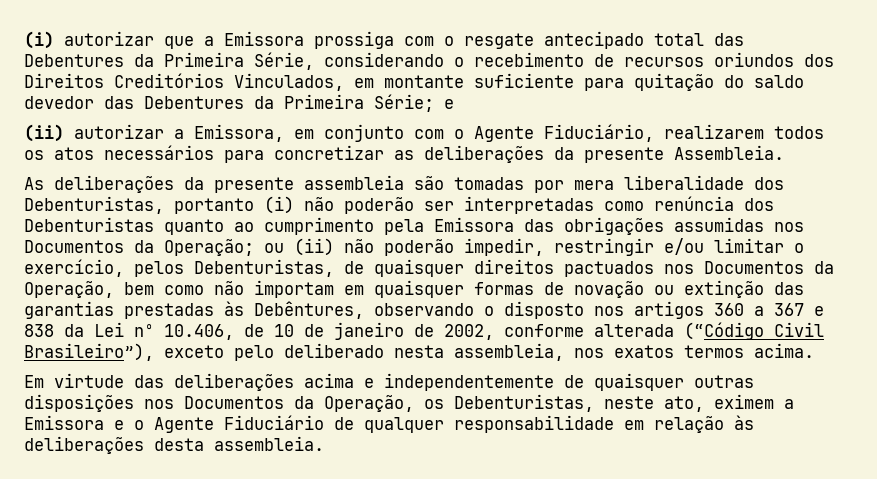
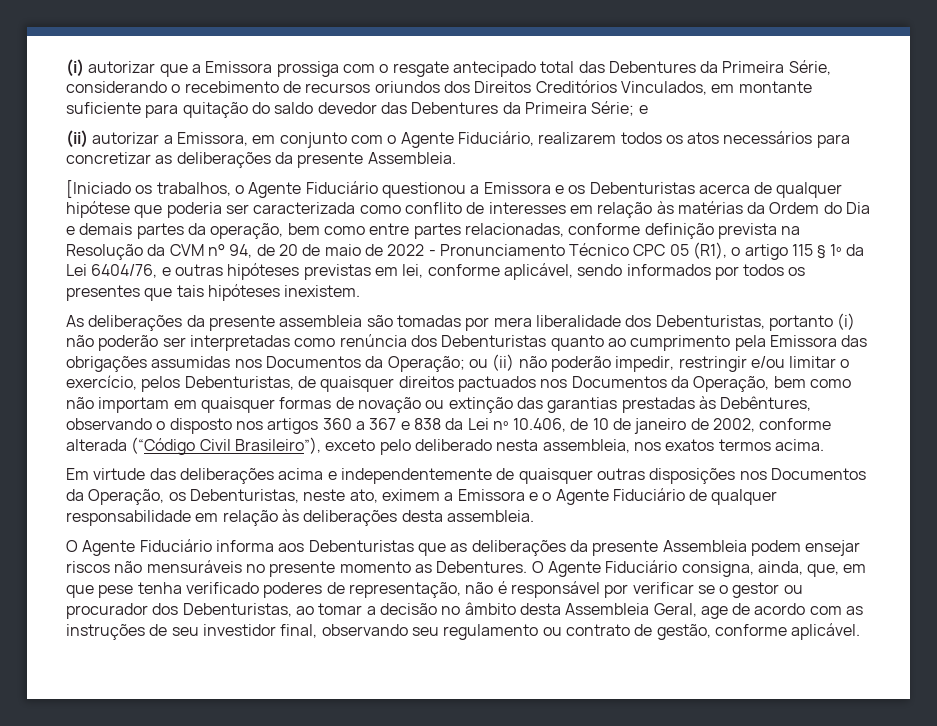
+ [Iniciado os trabalhos, o Agente Fiduciário questionou a Emissora e os Debenturistas acerca de qualquer hipótese que poderia ser caracterizada como conflito de interesses em relação às matérias da Ordem do Dia e demais partes da operação, bem como entre partes relacionadas, conforme definição prevista na Resolução da CVM n° 94, de 20 de maio de 2022 - Pronunciamento Técnico CPC 05 (R1), o artigo 115 § 1º da Lei 6404/76, e outras hipóteses previstas em lei, conforme aplicável, sendo informados por todos os presentes que tais hipóteses inexistem.
+ O Agente Fiduciário informa aos Debenturistas que as deliberações da presente Assembleia podem ensejar riscos não mensuráveis no presente momento as Debentures. O Agente Fiduciário consigna, ainda, que, em que pese tenha verificado poderes de representação, não é responsável por verificar se o gestor ou procurador dos Debenturistas, ao tomar a decisão no âmbito desta Assembleia Geral, age de acordo com as instruções de seu investidor final, observando seu regulamento ou contrato de gestão, conforme aplicável.

